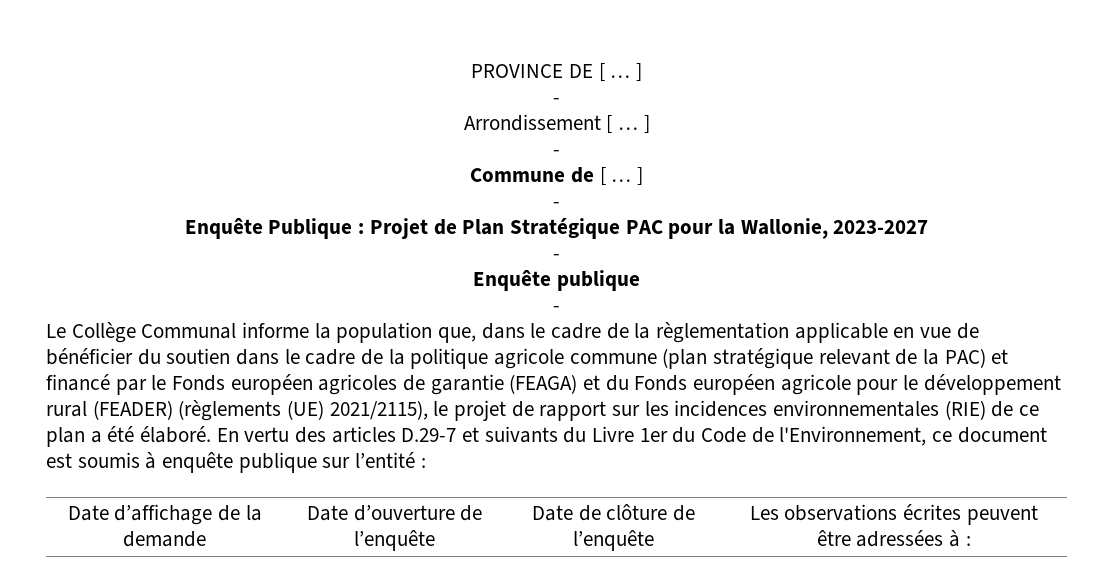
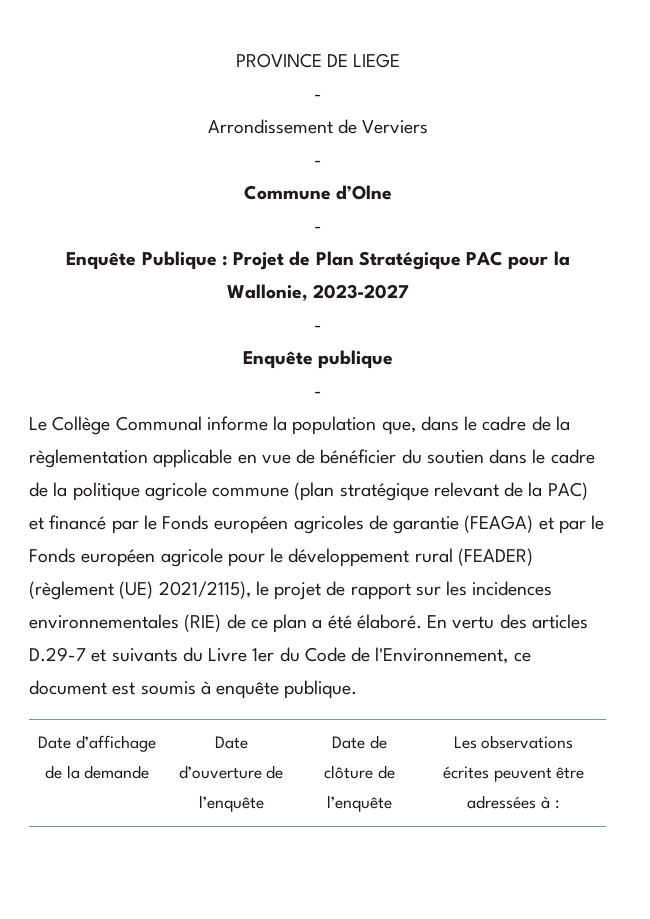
- PROVINCE DE [ … ]
+ PROVINCE DE LIEGE
- Arrondissement [ … ]
+ Arrondissement de Verviers
- Commune de [ … ]
+ Commune d’Olne
- Le Collège Communal informe la population que, dans le cadre de la règlementation applicable en vue de bénéficier du soutien dans le cadre de la politique agricole commune (plan stratégique relevant de la PAC) et financé par le Fonds européen agricoles de garantie (FEAGA) et du Fonds européen agricole pour le développement rural (FEADER) (règlements (UE) 2021/2115), le projet de rapport sur les incidences environnementales (RIE) de ce plan a été élaboré.
+ Le Collège Communal informe la population que, dans le cadre de la règlementation applicable en vue de bénéficier du soutien dans le cadre de la politique agricole commune (plan stratégique relevant de la PAC) et financé par le Fonds européen agricoles de garantie (FEAGA) et par le Fonds européen agricole pour le développement rural (FEADER) (règlement (UE) 2021/2115), le projet de rapport sur les incidences environnementales (RIE) de ce plan a été élaboré.
- En vertu des articles D.29-7 et suivants du Livre 1er du Code de l'Environnement, ce document est soumis à enquête publique sur l’entité :
+ En vertu des articles D.29-7 et suivants du Livre 1er du Code de l'Environnement, ce document est soumis à enquête publique.

